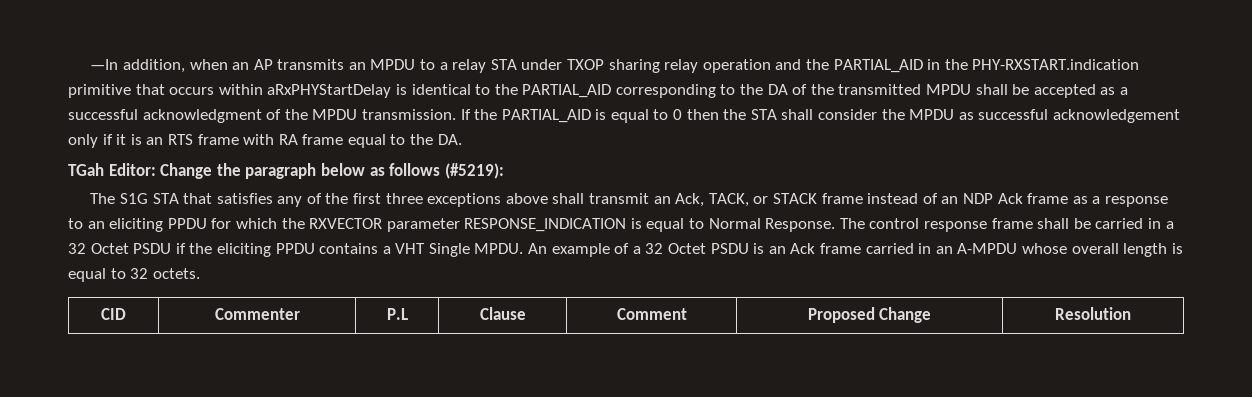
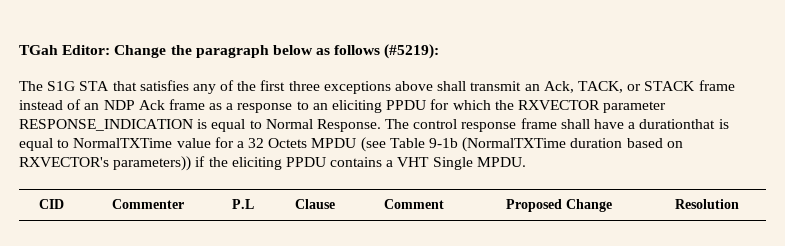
- —In addition, when an AP transmits an MPDU to a relay STA under TXOP sharing relay operation and the PARTIAL_AID in the PHY-RXSTART.indication primitive that occurs within aRxPHYStartDelay is identical to the PARTIAL_AID corresponding to the DA of the transmitted MPDU shall be accepted as a successful acknowledgment of the MPDU transmission. If the PARTIAL_AID is equal to 0 then the STA shall consider the MPDU as successful acknowledgement only if it is an RTS frame with RA frame equal to the DA.
- The control response frame shall be carried in a 32 Octet PSDU if the eliciting PPDU contains a VHT Single MPDU. An example of a 32 Octet PSDU is an Ack frame carried in an A-MPDU whose overall length is equal to 32 octets.
+ The control response frame shall have a durationthat is equal to NormalTXTime value for a 32 Octets MPDU (see Table 9-1b (NormalTXTime duration based on RXVECTOR's parameters)) if the eliciting PPDU contains a VHT Single MPDU.

